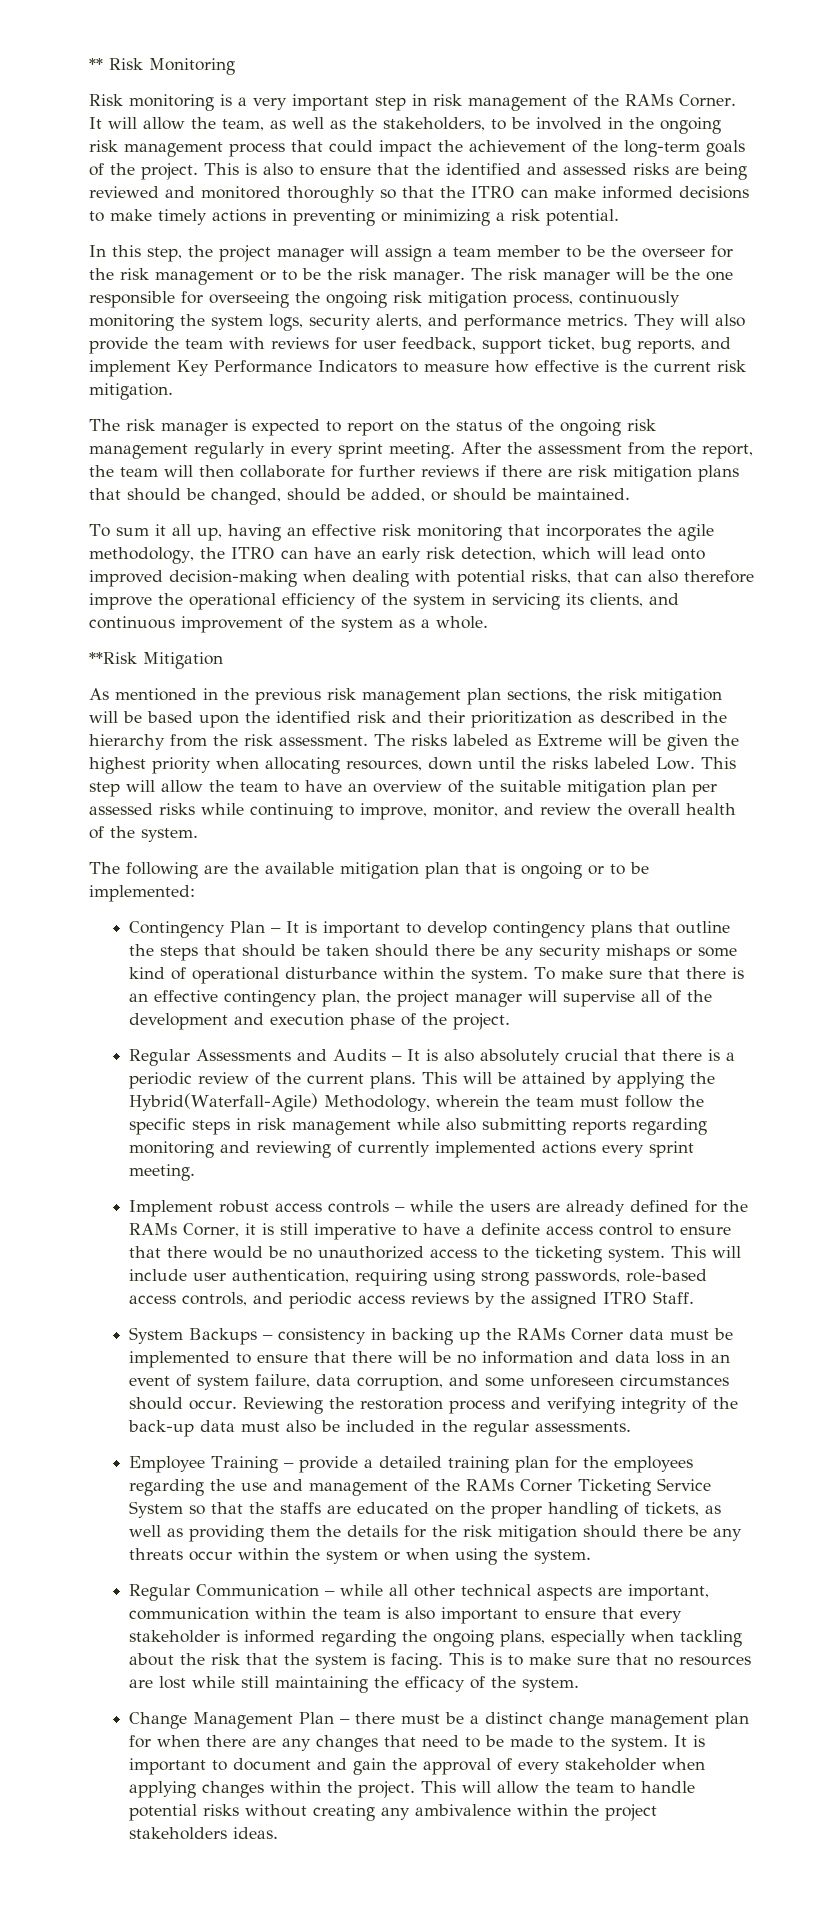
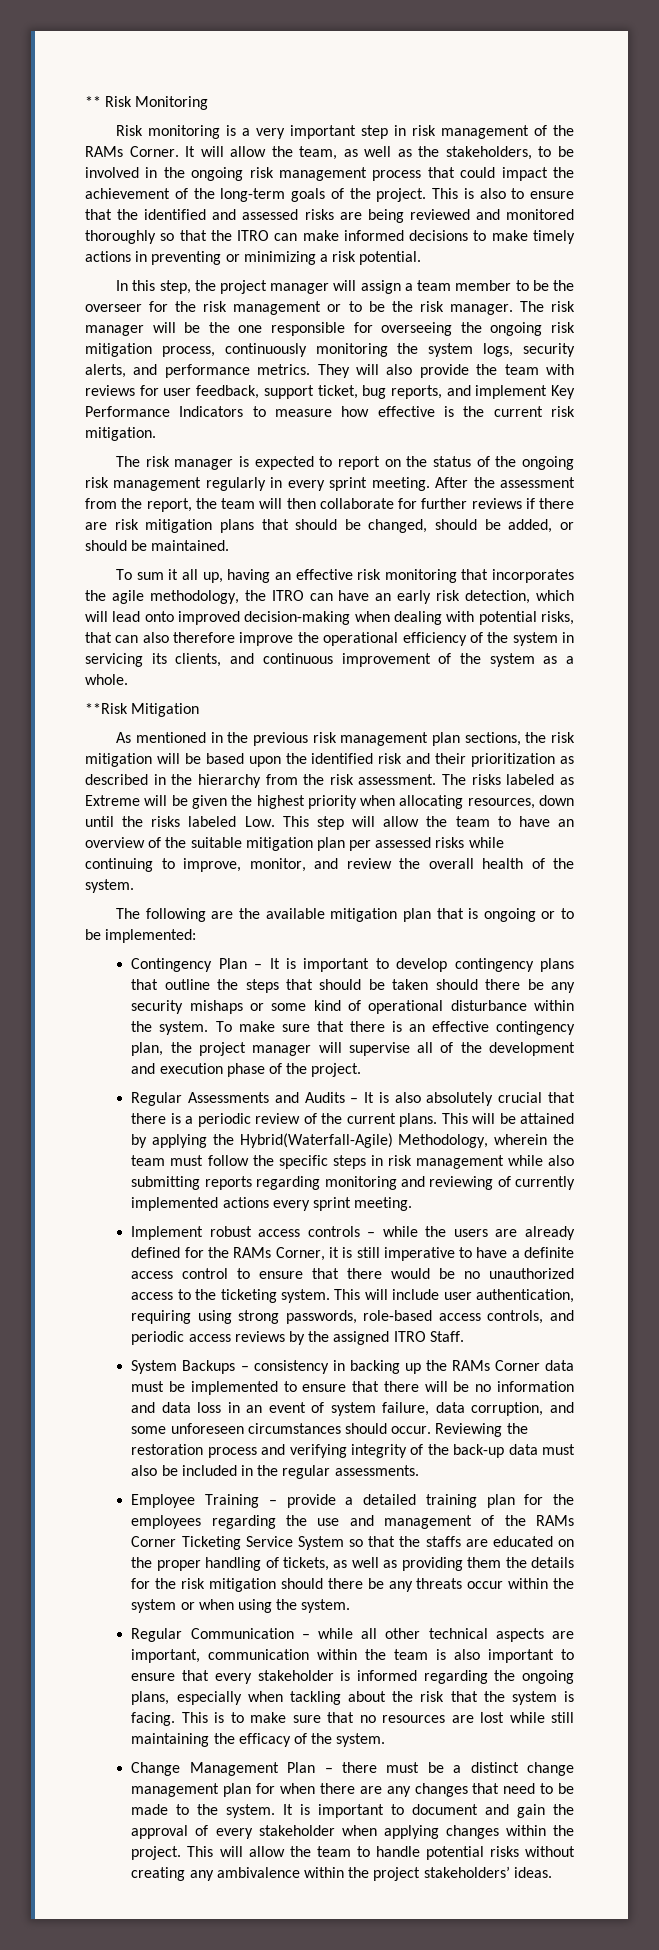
- This will allow the team to handle potential risks without creating any ambivalence within the project stakeholders ideas.
+ This will allow the team to handle potential risks without creating any ambivalence within the project stakeholders’ ideas.

